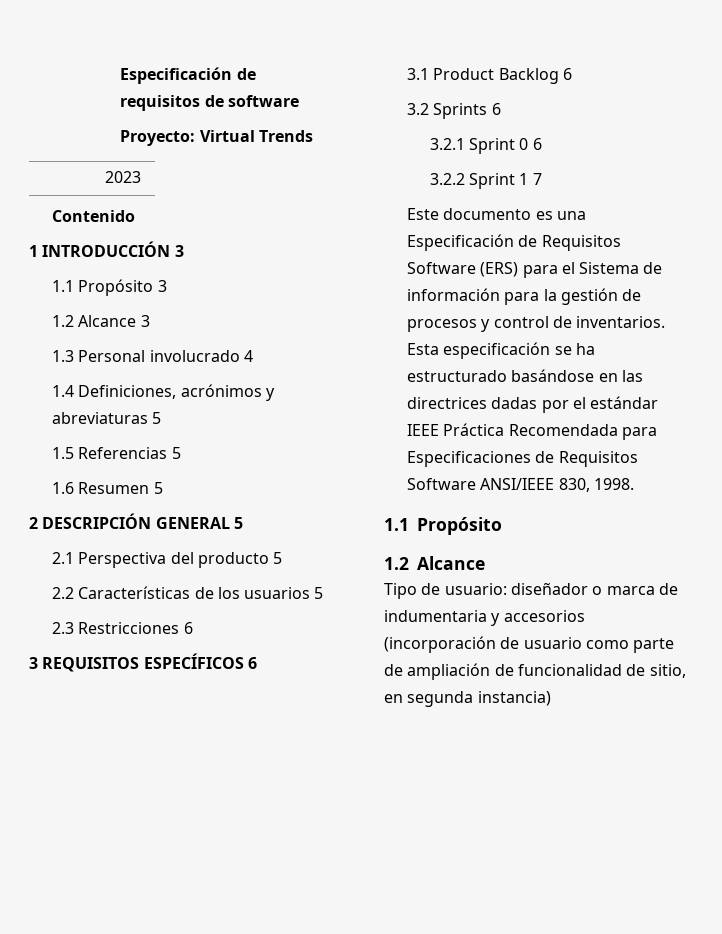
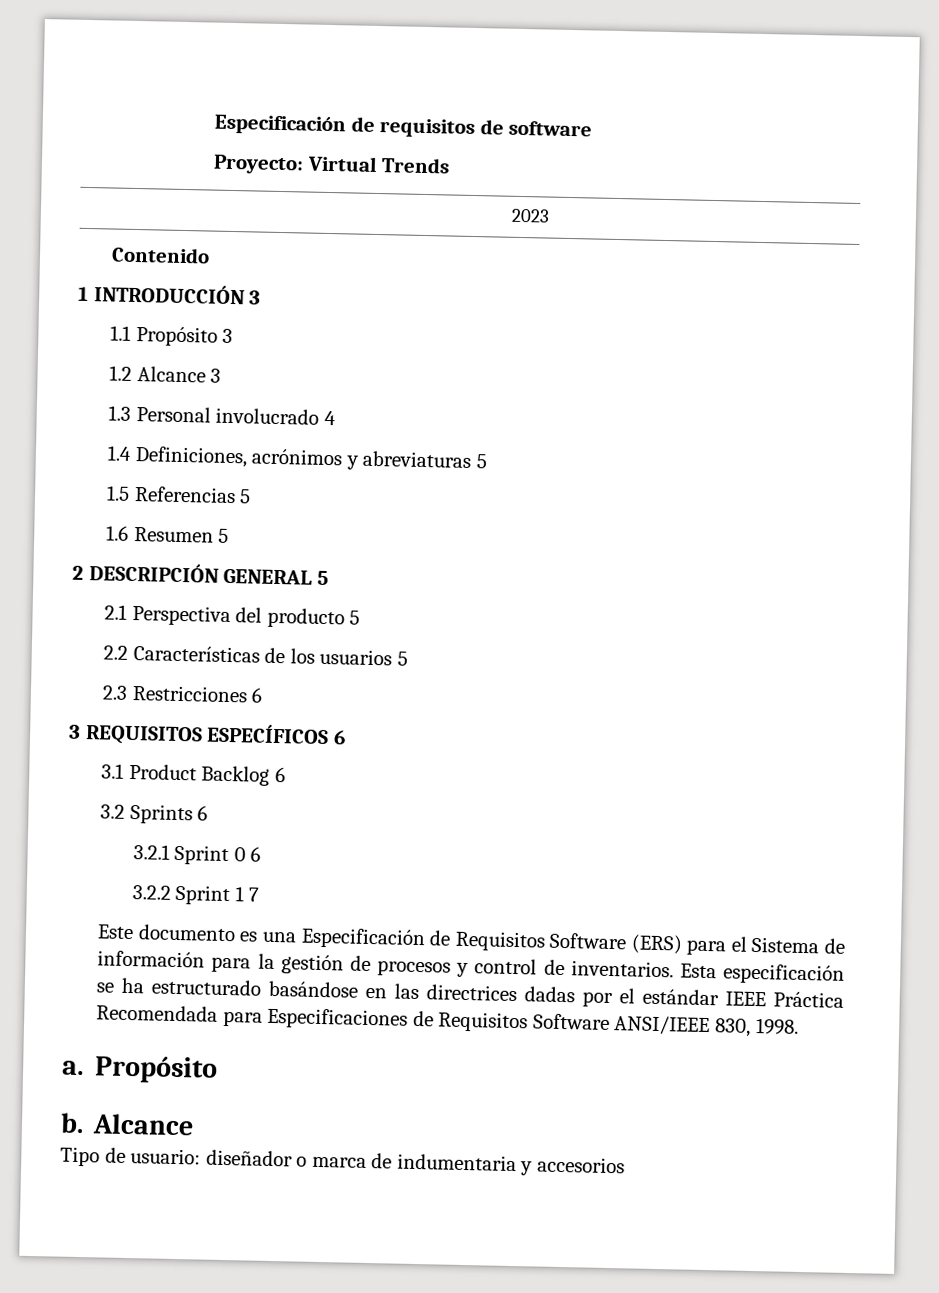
  Esta especificación se ha estructurado basándose en las directrices dadas por el estándar IEEE Práctica Recomendada para Especificaciones de Requisitos Software ANSI/IEEE 830, 1998.
- 1.1 Propósito
- 1.2 Alcance
+ a. Propósito
+ b. Alcance
- Tipo de usuario: diseñador o marca de indumentaria y accesorios (incorporación de usuario como parte de ampliación de funcionalidad de sitio, en segunda instancia)
+ Tipo de usuario: diseñador o marca de indumentaria y accesorios

